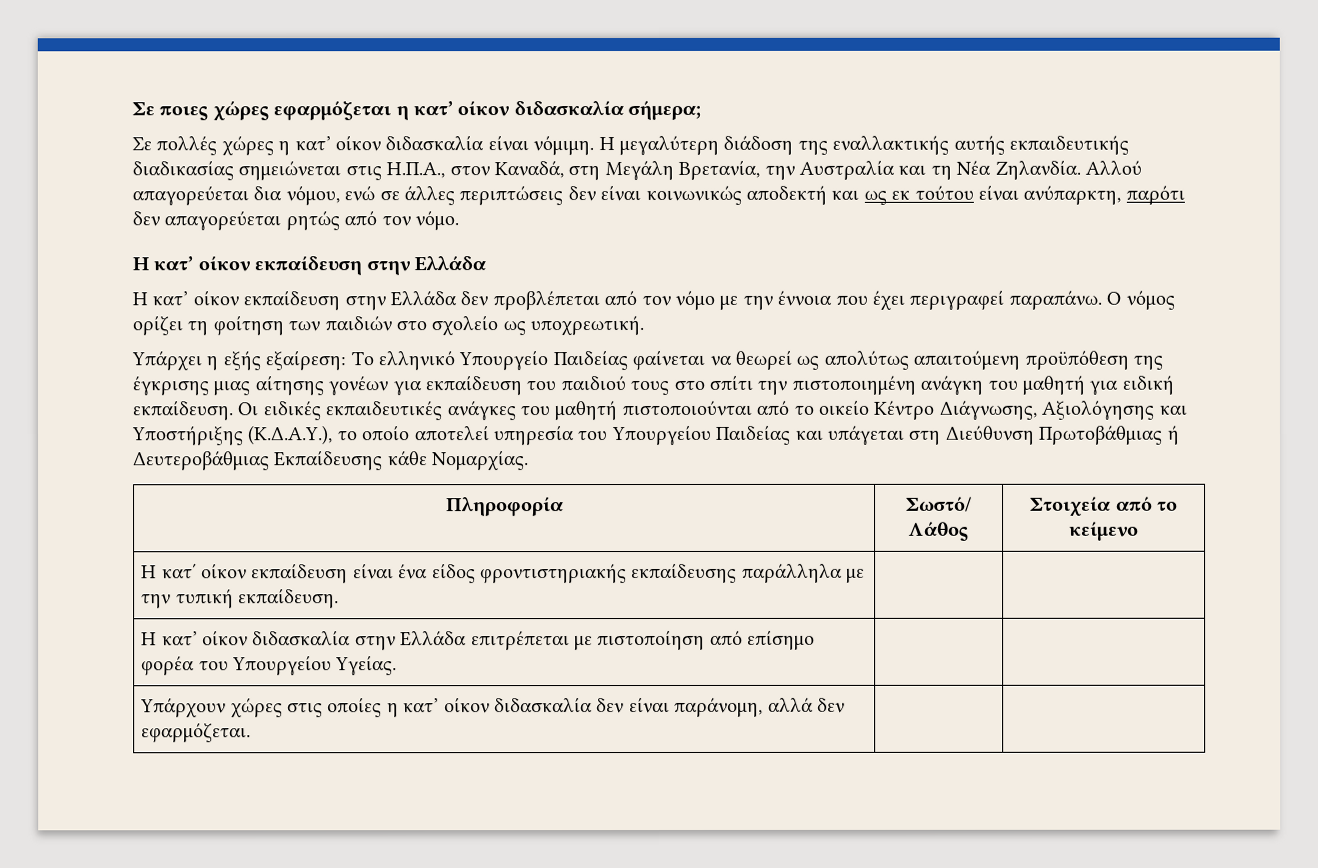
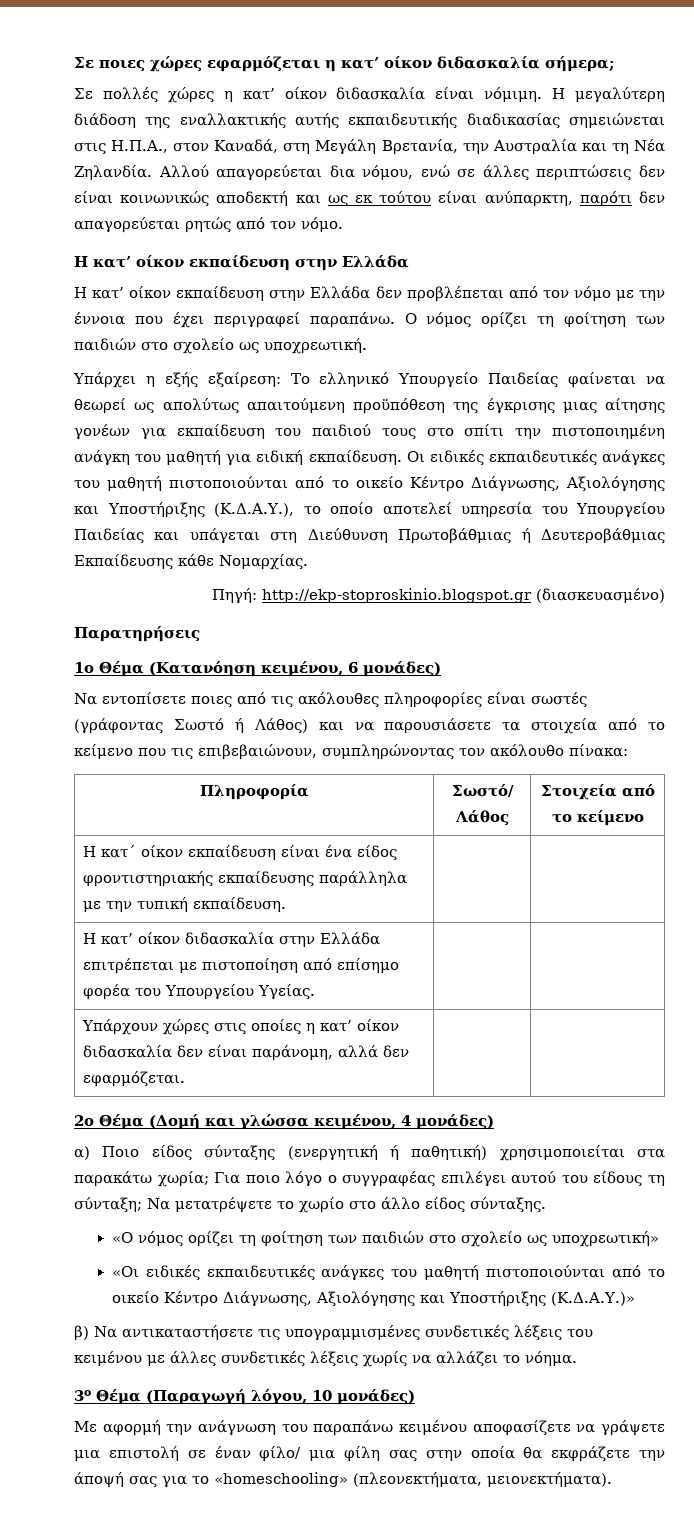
+ Πηγή: http://ekp-stoproskinio.blogspot.gr (διασκευασμένο)
+ Παρατηρήσεις
+ 1ο Θέμα (Κατανόηση κειμένου, 6 μονάδες)
+ Να εντοπίσετε ποιες από τις ακόλουθες πληροφορίες είναι σωστές (γράφοντας Σωστό ή Λάθος) και να παρουσιάσετε τα στοιχεία από το κείμενο που τις επιβεβαιώνουν, συμπληρώνοντας τον ακόλουθο πίνακα:
+ 2ο Θέμα (Δομή και γλώσσα κειμένου, 4 μονάδες)
+ α) Ποιο είδος σύνταξης (ενεργητική ή παθητική) χρησιμοποιείται στα παρακάτω χωρία; Για ποιο λόγο ο συγγραφέας επιλέγει αυτού του είδους τη σύνταξη; Να μετατρέψετε το χωρίο στο άλλο είδος σύνταξης.
+ «Ο νόμος ορίζει τη φοίτηση των παιδιών στο σχολείο ως υποχρεωτική»
+ «Οι ειδικές εκπαιδευτικές ανάγκες του μαθητή πιστοποιούνται από το οικείο Κέντρο Διάγνωσης, Αξιολόγησης και Υποστήριξης (Κ.Δ.Α.Υ.)»
+ β) Να αντικαταστήσετε τις υπογραμμισμένες συνδετικές λέξεις του κειμένου με άλλες συνδετικές λέξεις χωρίς να αλλάζει το νόημα.
+ 3ο Θέμα (Παραγωγή λόγου, 10 μονάδες)
+ Με αφορμή την ανάγνωση του παραπάνω κειμένου αποφασίζετε να γράψετε μια επιστολή σε έναν φίλο/ μια φίλη σας στην οποία θα εκφράζετε την άποψή σας για το «homeschooling» (πλεονεκτήματα, μειονεκτήματα).

